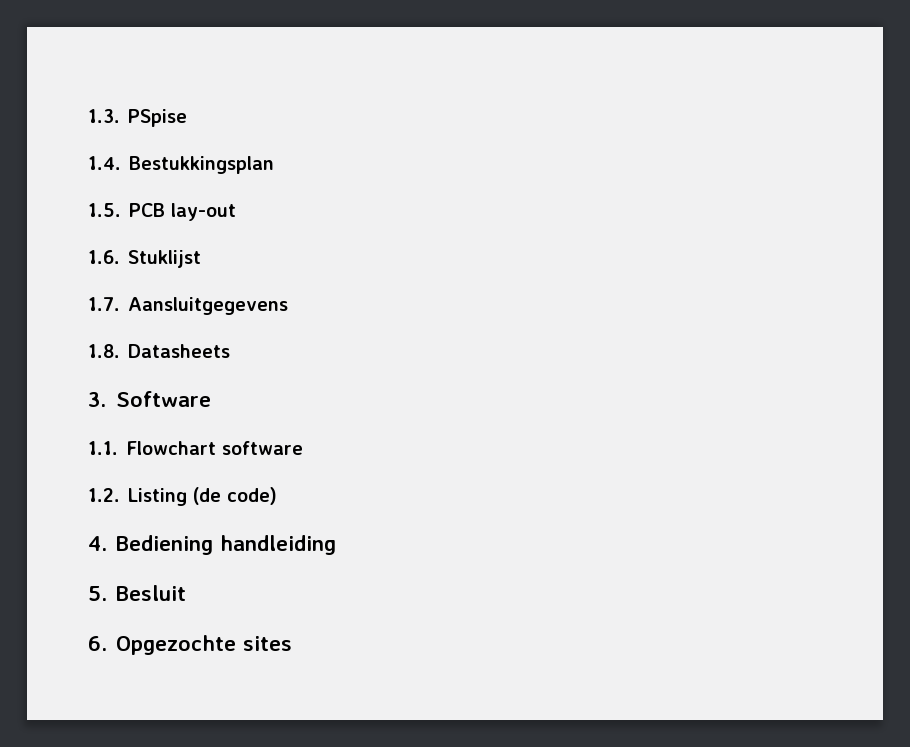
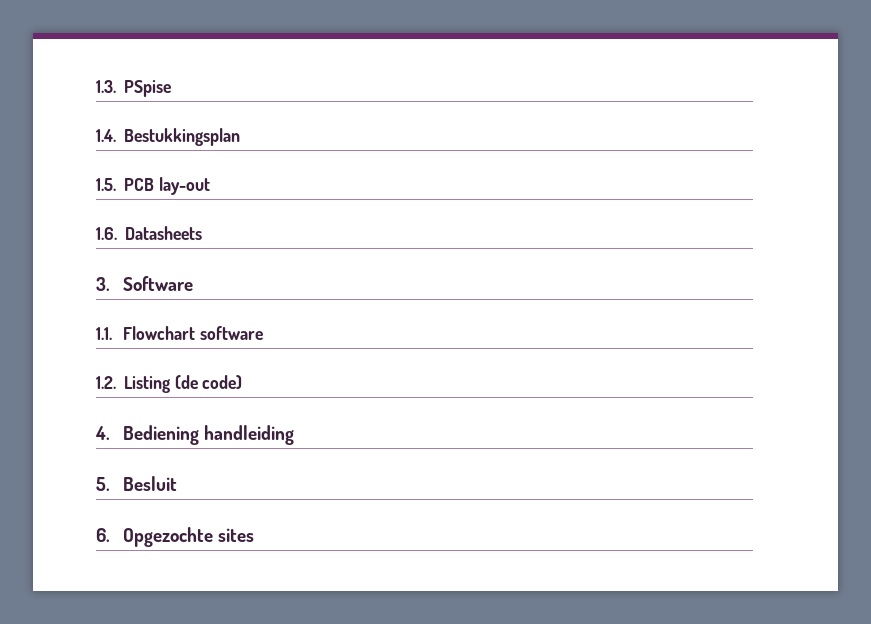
- 1.6. Stuklijst
- 1.7. Aansluitgegevens
- 1.8. Datasheets
+ 1.6. Datasheets

